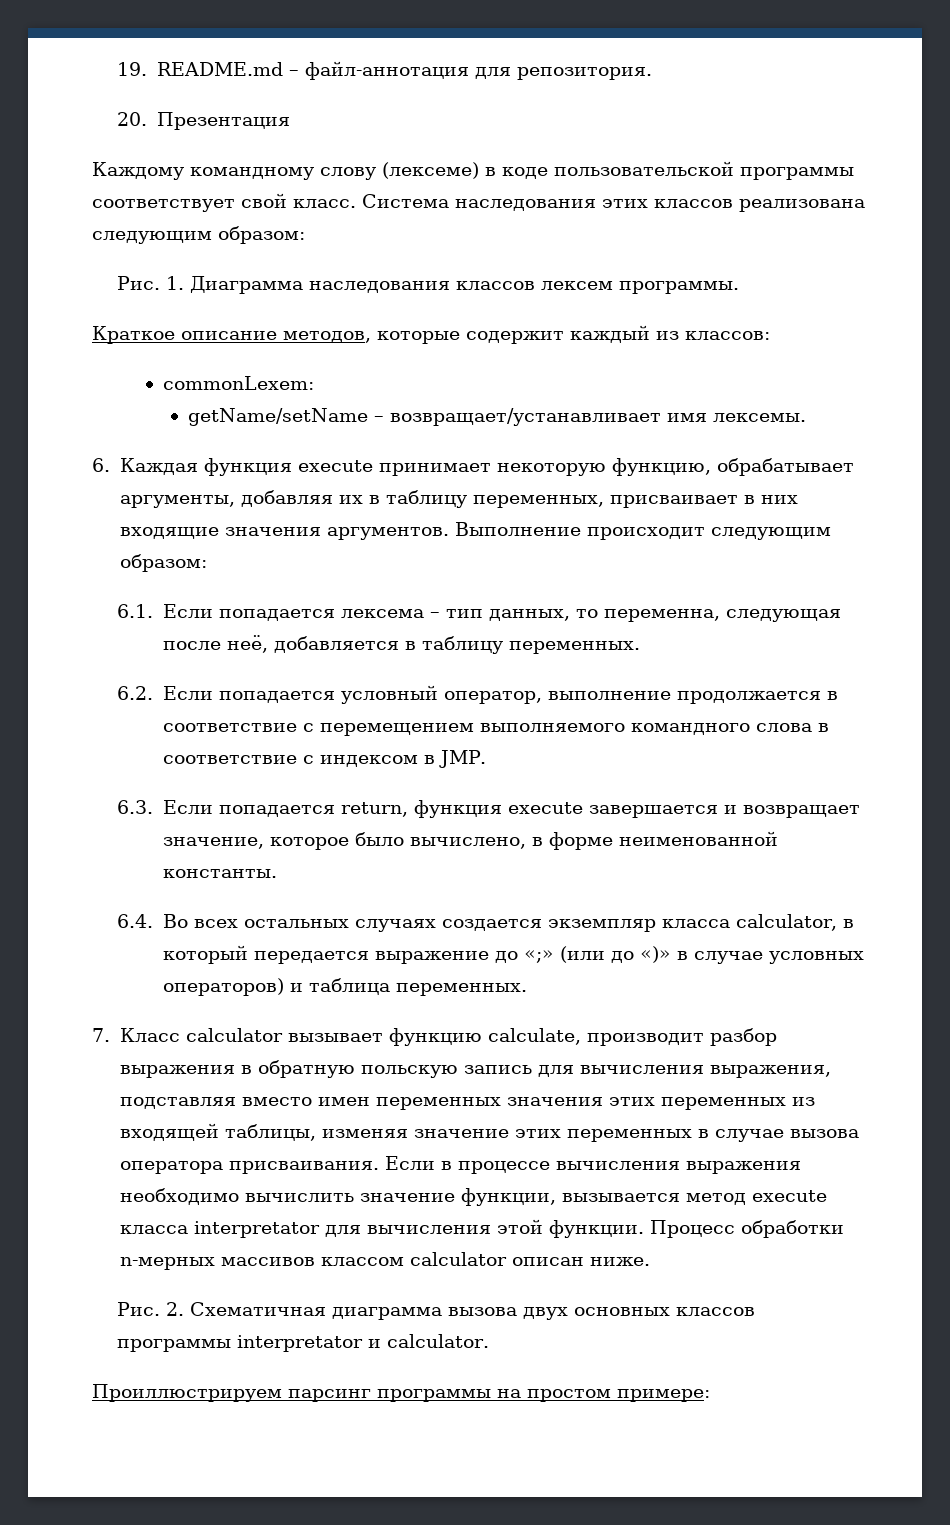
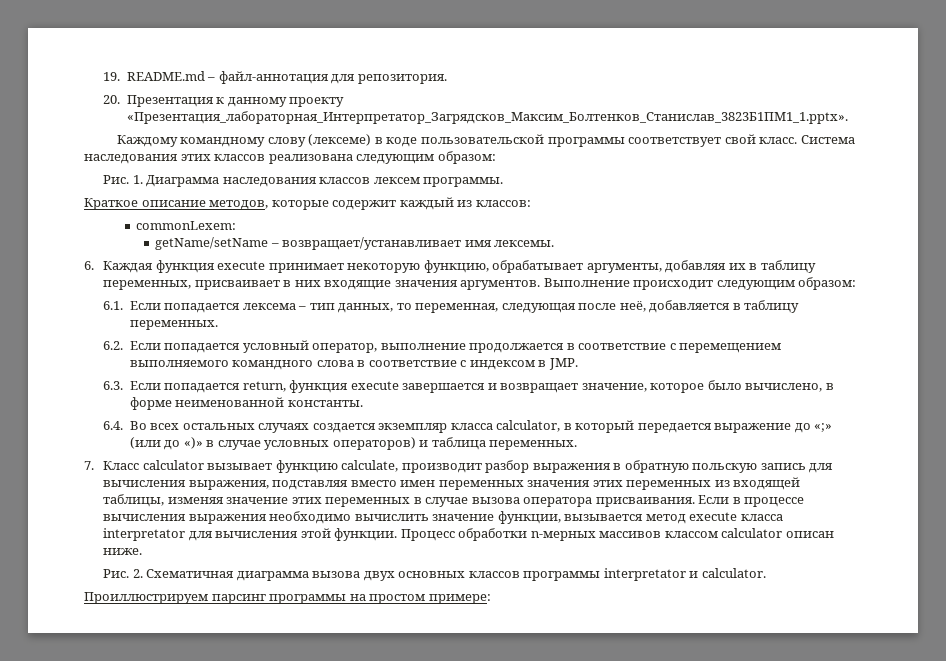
- 20. Презентация
+ 20. Презентация к данному проекту «Презентация_лабораторная_Интерпретатор_Загрядсков_Максим_Болтенков_Станислав_3823Б1ПМ1_1.pptx».
- 6.1. Если попадается лексема – тип данных, то переменна, следующая после неё, добавляется в таблицу переменных.
+ 6.1. Если попадается лексема – тип данных, то переменная, следующая после неё, добавляется в таблицу переменных.

